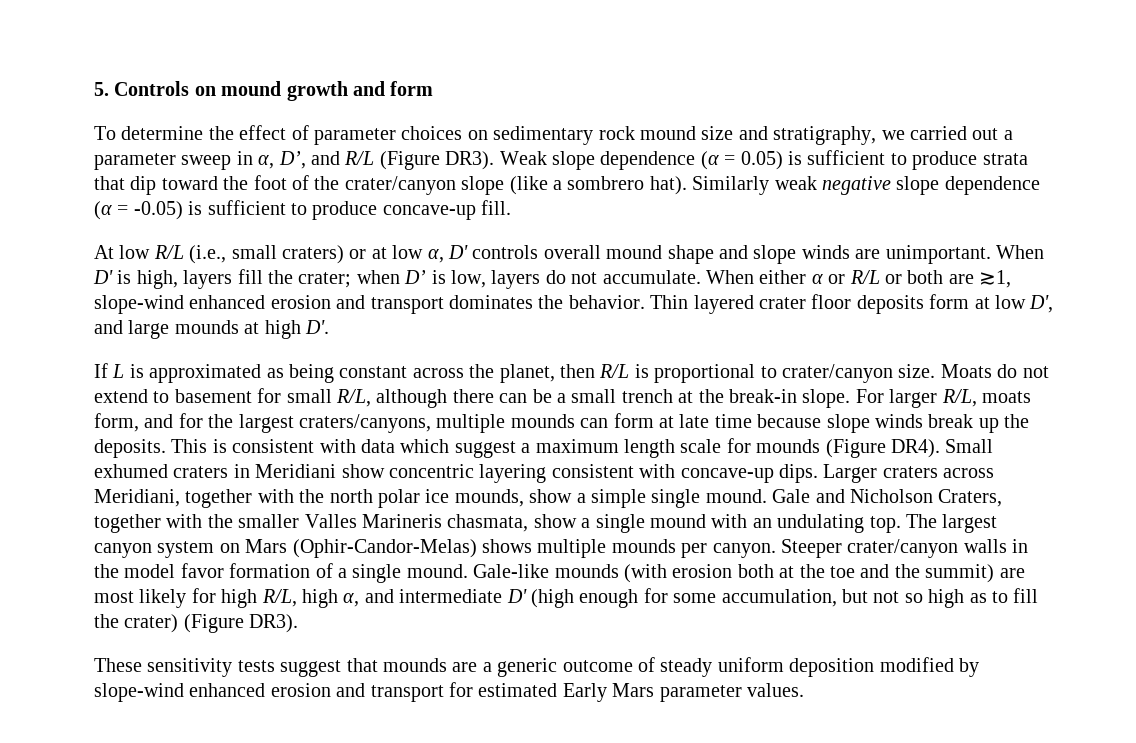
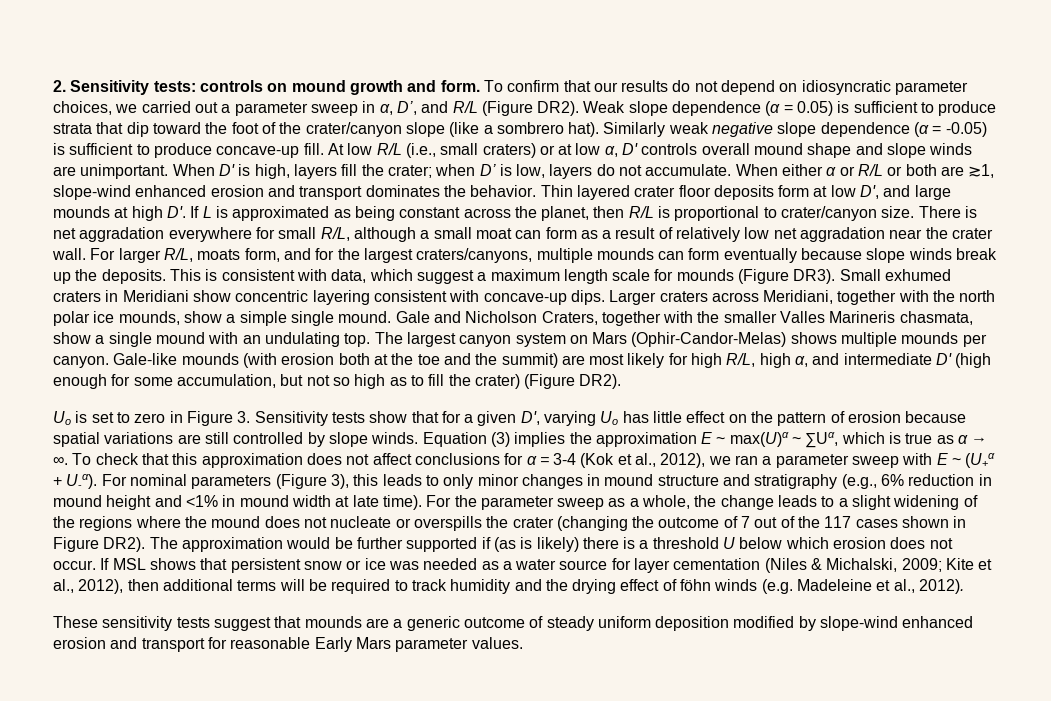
- 5. Controls on mound growth and form
- To determine the effect of parameter choices on sedimentary rock mound size and stratigraphy, we carried out a parameter sweep in α, D’, and R/L (Figure DR3).
+ 2. Sensitivity tests: controls on mound growth and form. To confirm that our results do not depend on idiosyncratic parameter choices, we carried out a parameter sweep in α, D’, and R/L (Figure DR2).
- Similarly weak negative slope dependence (α = -0.05) is sufficient to produce concave-up fill.
- At low R/L (i.e., small craters) or at low α, D' controls overall mound shape and slope winds are unimportant.
+ Similarly weak negative slope dependence (α = -0.05) is sufficient to produce concave-up fill. At low R/L (i.e., small craters) or at low α, D' controls overall mound shape and slope winds are unimportant.
- Thin layered crater floor deposits form at low D', and large mounds at high D'.
- If L is approximated as being constant across the planet, then R/L is proportional to crater/canyon size.
+ Thin layered crater floor deposits form at low D', and large mounds at high D'. If L is approximated as being constant across the planet, then R/L is proportional to crater/canyon size.
- Moats do not extend to basement for small R/L, although there can be a small trench at the break-in slope.
+ There is net aggradation everywhere for small R/L, although a small moat can form as a result of relatively low net aggradation near the crater wall.
- For larger R/L, moats form, and for the largest craters/canyons, multiple mounds can form at late time because slope winds break up the deposits.
+ For larger R/L, moats form, and for the largest craters/canyons, multiple mounds can form eventually because slope winds break up the deposits.
- This is consistent with data which suggest a maximum length scale for mounds (Figure DR4).
+ This is consistent with data, which suggest a maximum length scale for mounds (Figure DR3).
- Steeper crater/canyon walls in the model favor formation of a single mound.
- Gale-like mounds (with erosion both at the toe and the summit) are most likely for high R/L, high α, and intermediate D' (high enough for some accumulation, but not so high as to fill the crater) (Figure DR3).
+ Gale-like mounds (with erosion both at the toe and the summit) are most likely for high R/L, high α, and intermediate D' (high enough for some accumulation, but not so high as to fill the crater) (Figure DR2).
+ Uo is set to zero in Figure 3. Sensitivity tests show that for a given D', varying Uo has little effect on the pattern of erosion because spatial variations are still controlled by slope winds. Equation (3) implies the approximation E ~ max(U)α ~ ∑Uα, which is true as α → ∞. To check that this approximation does not affect conclusions for α = 3-4 (Kok et al., 2012), we ran a parameter sweep with E ~ (U+α + U-α). For nominal parameters (Figure 3), this leads to only minor changes in mound structure and stratigraphy (e.g., 6% reduction in mound height and <1% in mound width at late time). For the parameter sweep as a whole, the change leads to a slight widening of the regions where the mound does not nucleate or overspills the crater (changing the outcome of 7 out of the 117 cases shown in Figure DR2). The approximation would be further supported if (as is likely) there is a threshold U below which erosion does not occur. If MSL shows that persistent snow or ice was needed as a water source for layer cementation (Niles & Michalski, 2009; Kite et al., 2012), then additional terms will be required to track humidity and the drying effect of föhn winds (e.g. Madeleine et al., 2012).
- These sensitivity tests suggest that mounds are a generic outcome of steady uniform deposition modified by slope-wind enhanced erosion and transport for estimated Early Mars parameter values.
+ These sensitivity tests suggest that mounds are a generic outcome of steady uniform deposition modified by slope-wind enhanced erosion and transport for reasonable Early Mars parameter values.

